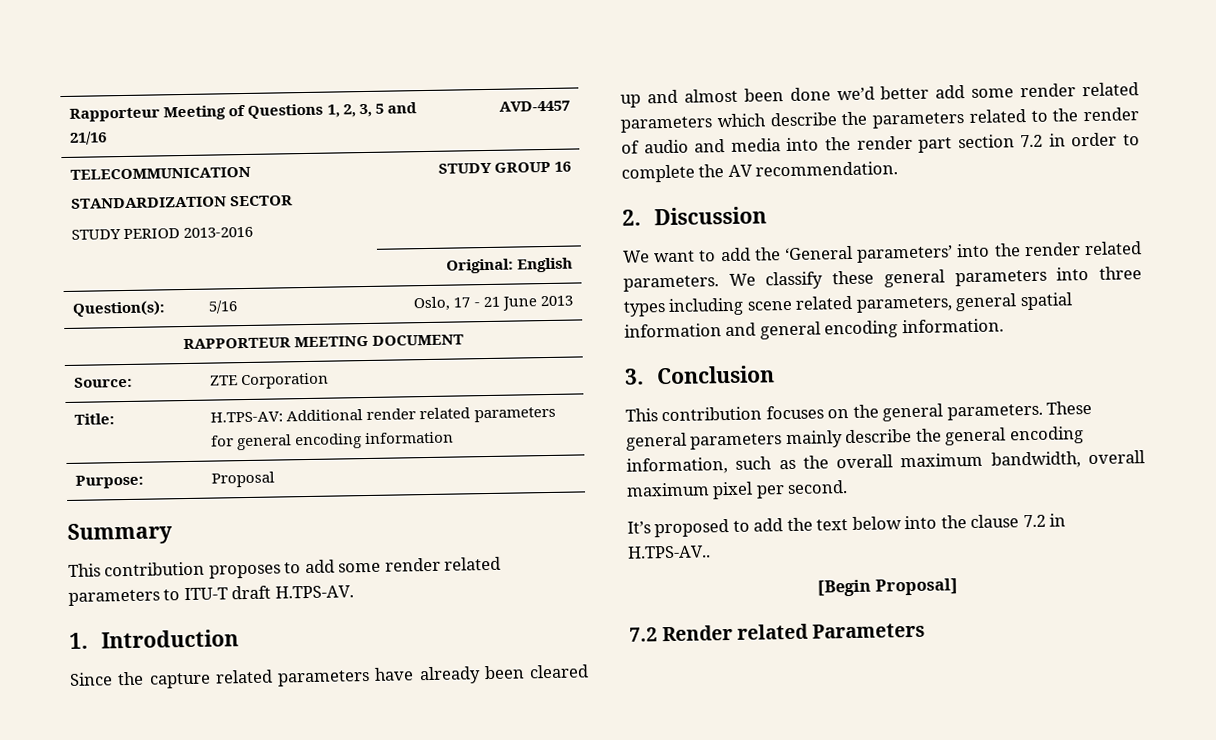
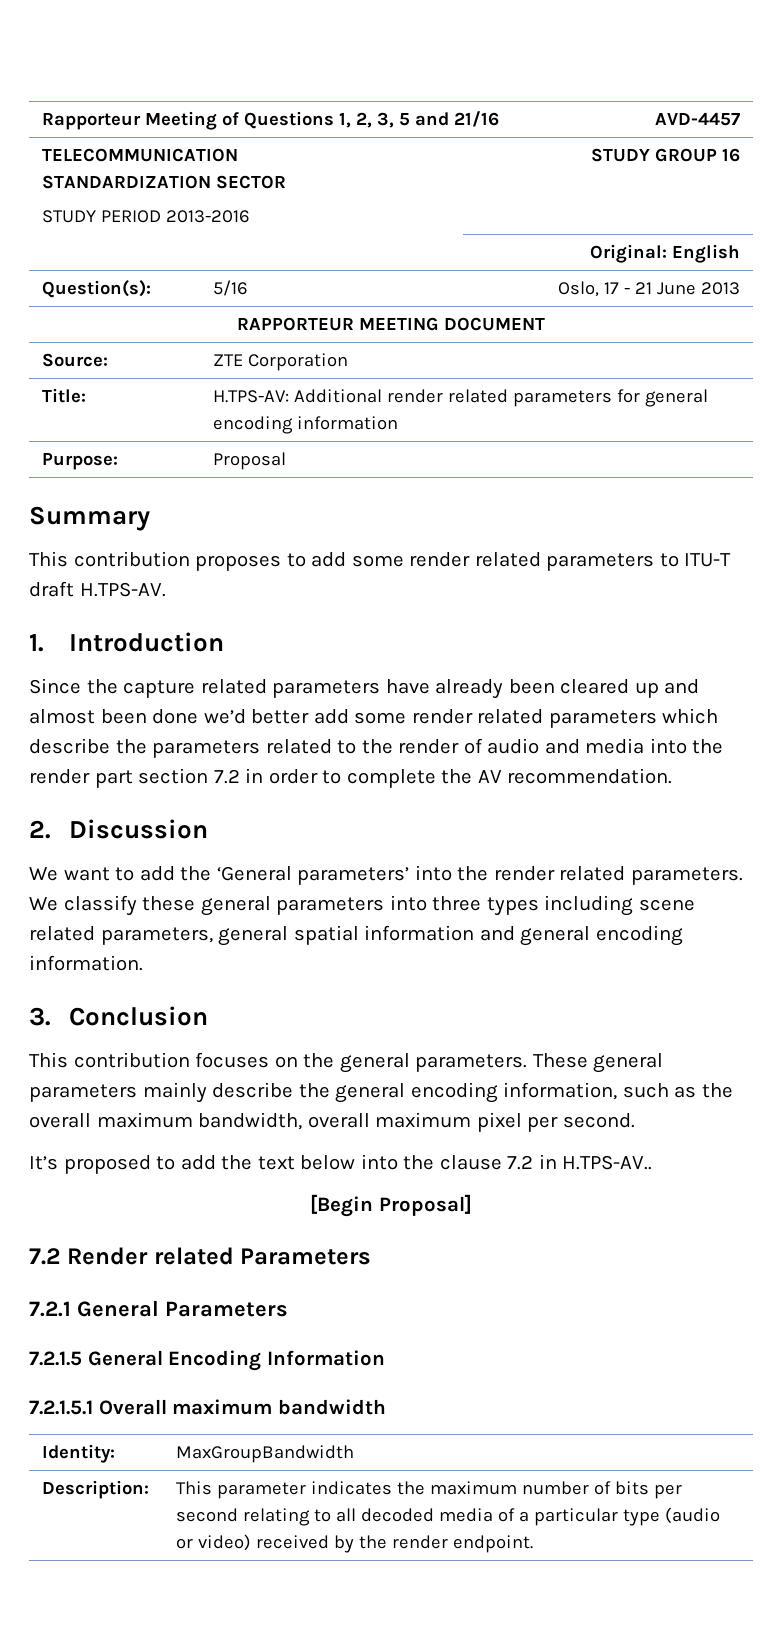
+ 7.2.1 General Parameters
+ 7.2.1.5 General Encoding Information
+ 7.2.1.5.1 Overall maximum bandwidth
+ Identity: | MaxGroupBandwidth
+ Description: | This parameter indicates the maximum number of bits per second relating to all decoded media of a particular type (audio or video) received by the render endpoint.

